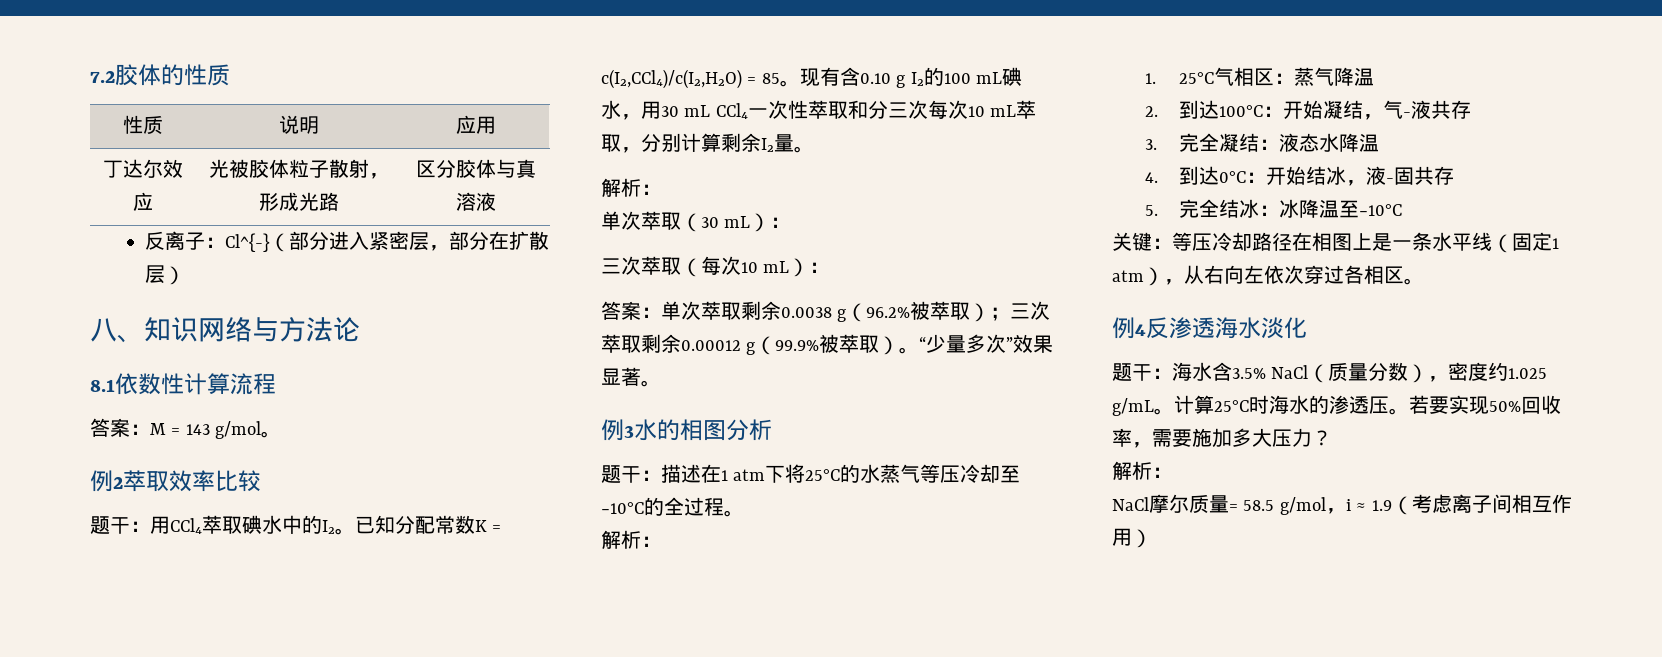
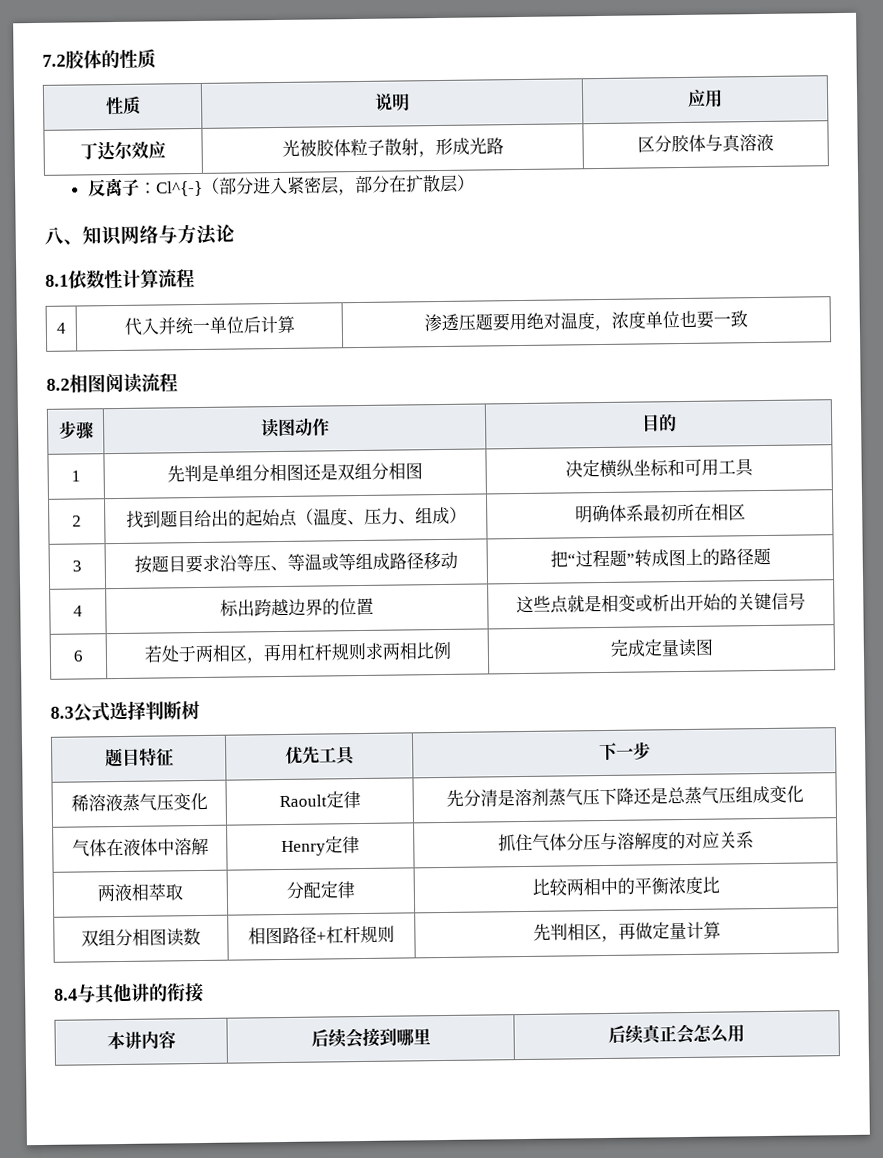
- 答案：M = 143 g/mol。
- 例2萃取效率比较
- 题干：用CCl₄萃取碘水中的I₂。已知分配常数K = c(I₂,CCl₄)/c(I₂,H₂O) = 85。现有含0.10 g I₂的100 mL碘水，用30 mL CCl₄一次性萃取和分三次每次10 mL萃取，分别计算剩余I₂量。
- 解析：
- 单次萃取（30 mL）：
- 三次萃取（每次10 mL）：
- 答案：单次萃取剩余0.0038 g（96.2%被萃取）；三次萃取剩余0.00012 g（99.9%被萃取）。“少量多次”效果显著。
- 例3水的相图分析
- 题干：描述在1 atm下将25°C的水蒸气等压冷却至−10°C的全过程。
- 解析：
- 1. 25°C气相区：蒸气降温
- 2.到达100°C：开始凝结，气-液共存
- 3.完全凝结：液态水降温
- 4.到达0°C：开始结冰，液-固共存
- 5.完全结冰：冰降温至−10°C
- 关键：等压冷却路径在相图上是一条水平线（固定1 atm），从右向左依次穿过各相区。
- 例4反渗透海水淡化
- 题干：海水含3.5% NaCl（质量分数），密度约1.025 g/mL。计算25°C时海水的渗透压。若要实现50%回收率，需要施加多大压力？
- 解析：
- NaCl摩尔质量= 58.5 g/mol，i ≈ 1.9（考虑离子间相互作用）
+ 4 | 代入并统一单位后计算 | 渗透压题要用绝对温度，浓度单位也要一致
+ 8.2相图阅读流程
+ 步骤 | 读图动作 | 目的
+ 1 | 先判是单组分相图还是双组分相图 | 决定横纵坐标和可用工具
+ 2 | 找到题目给出的起始点（温度、压力、组成） | 明确体系最初所在相区
+ 3 | 按题目要求沿等压、等温或等组成路径移动 | 把“过程题”转成图上的路径题
+ 4 | 标出跨越边界的位置 | 这些点就是相变或析出开始的关键信号
+ 6 | 若处于两相区，再用杠杆规则求两相比例 | 完成定量读图
+ 8.3公式选择判断树
+ 题目特征 | 优先工具 | 下一步
+ 稀溶液蒸气压变化 | Raoult定律 | 先分清是溶剂蒸气压下降还是总蒸气压组成变化
+ 气体在液体中溶解 | Henry定律 | 抓住气体分压与溶解度的对应关系
+ 两液相萃取 | 分配定律 | 比较两相中的平衡浓度比
+ 双组分相图读数 | 相图路径+杠杆规则 | 先判相区，再做定量计算
+ 8.4与其他讲的衔接
+ 本讲内容 | 后续会接到哪里 | 后续真正会怎么用

